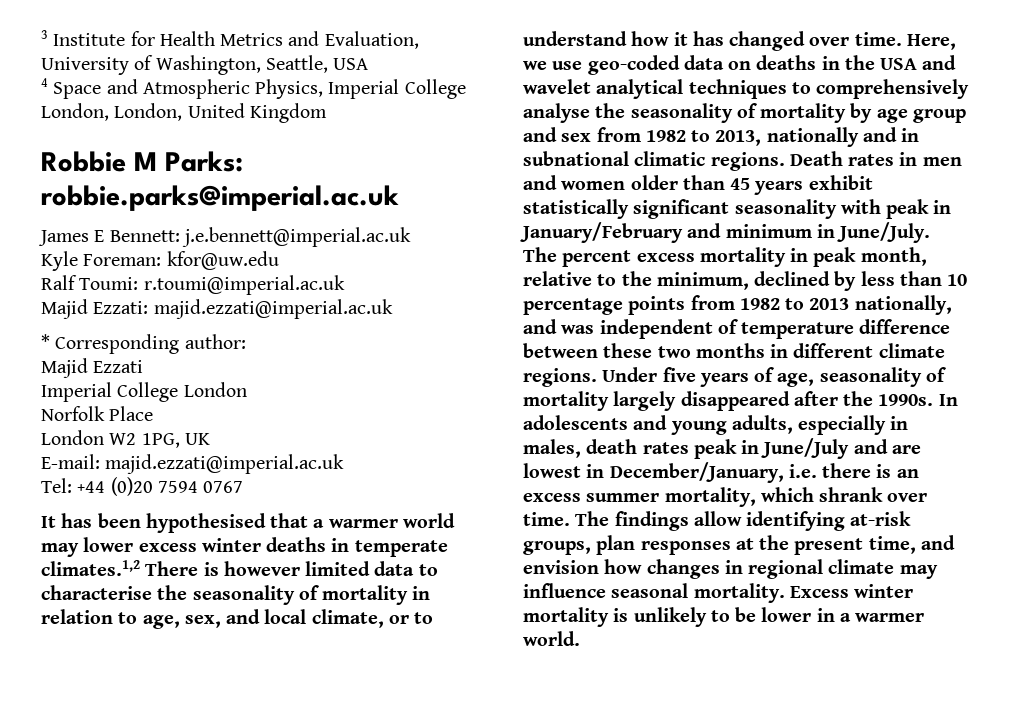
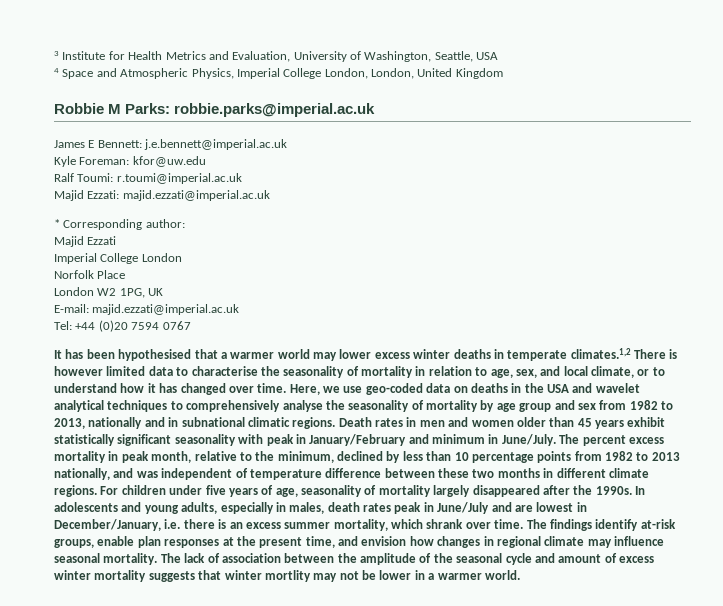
- Under five years of age, seasonality of mortality largely disappeared after the 1990s.
+ For children under five years of age, seasonality of mortality largely disappeared after the 1990s.
- The findings allow identifying at-risk groups, plan responses at the present time, and envision how changes in regional climate may influence seasonal mortality.
+ The findings identify at-risk groups, enable plan responses at the present time, and envision how changes in regional climate may influence seasonal mortality.
- Excess winter mortality is unlikely to be lower in a warmer world.
+ The lack of association between the amplitude of the seasonal cycle and amount of excess winter mortality suggests that winter mortlity may not be lower in a warmer world.

